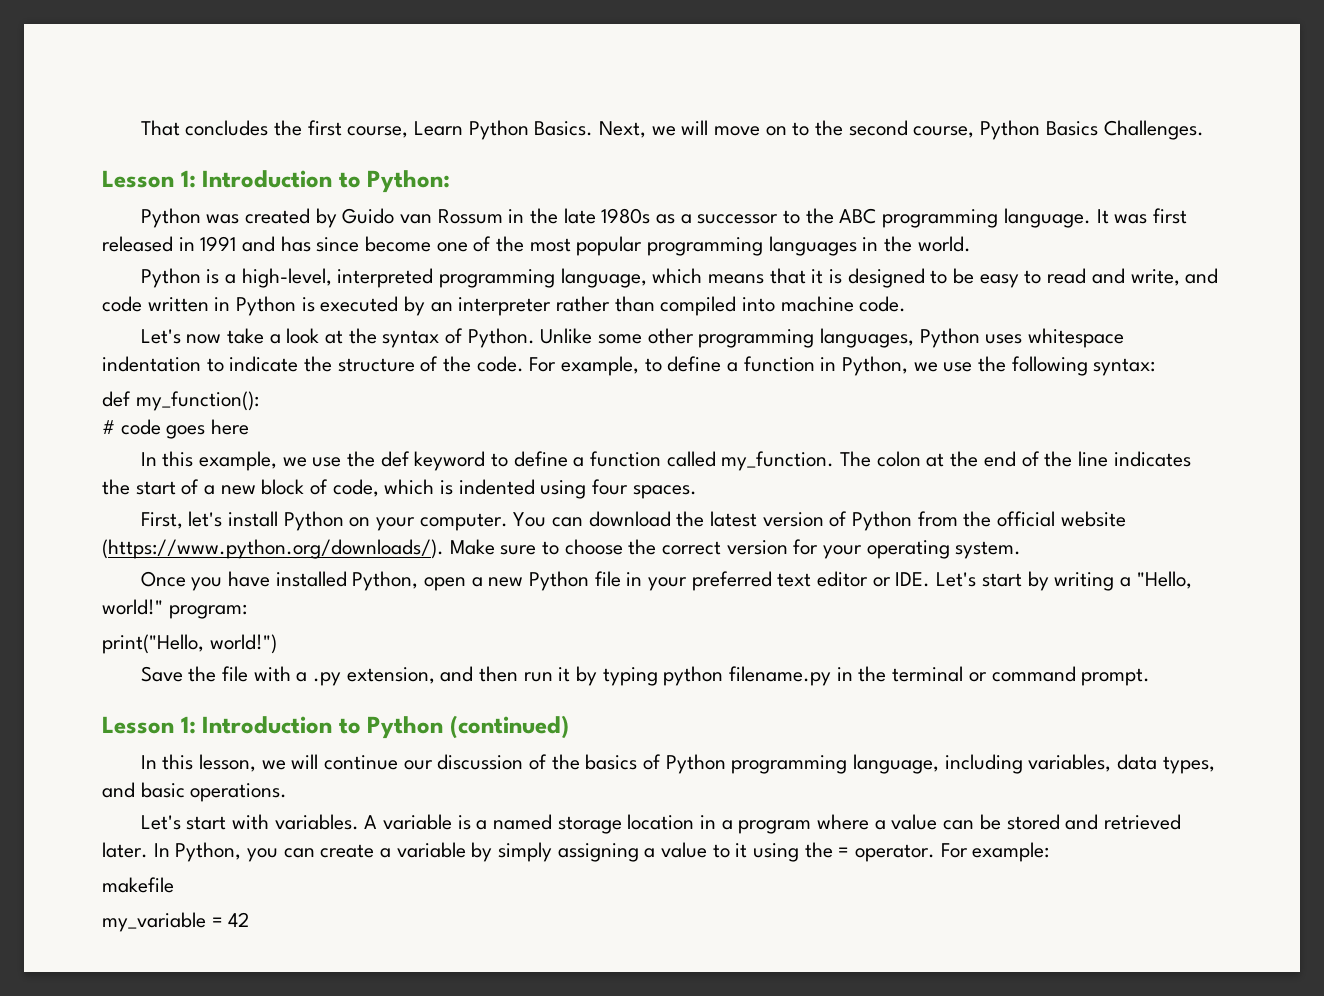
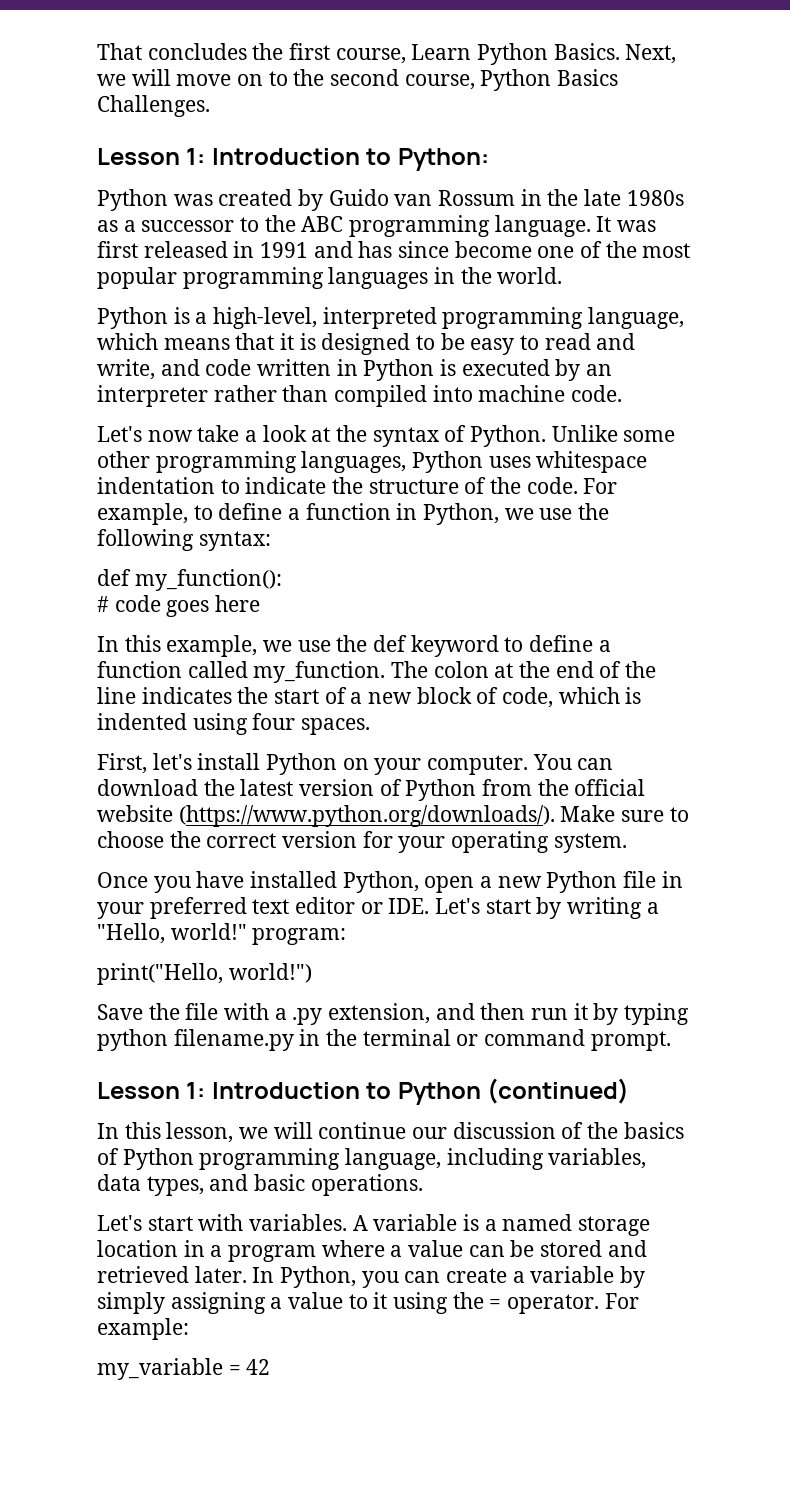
- makefile

